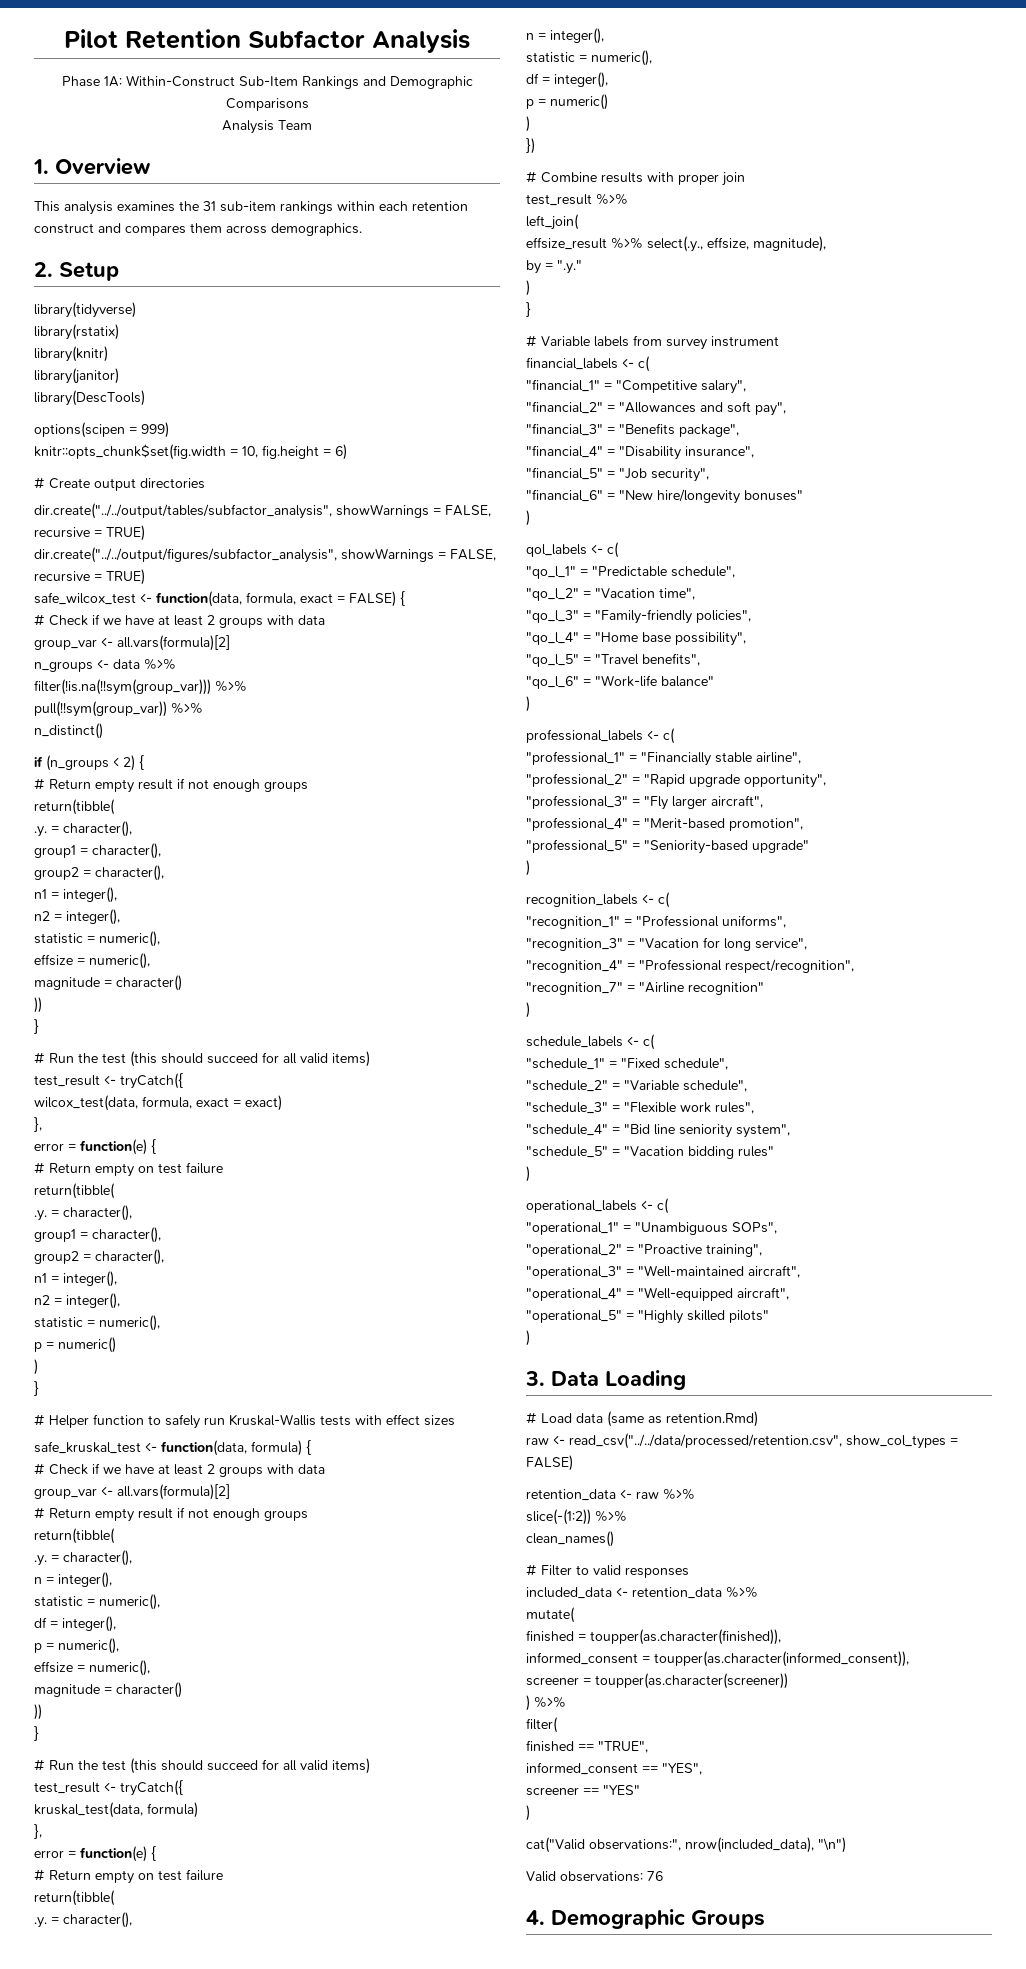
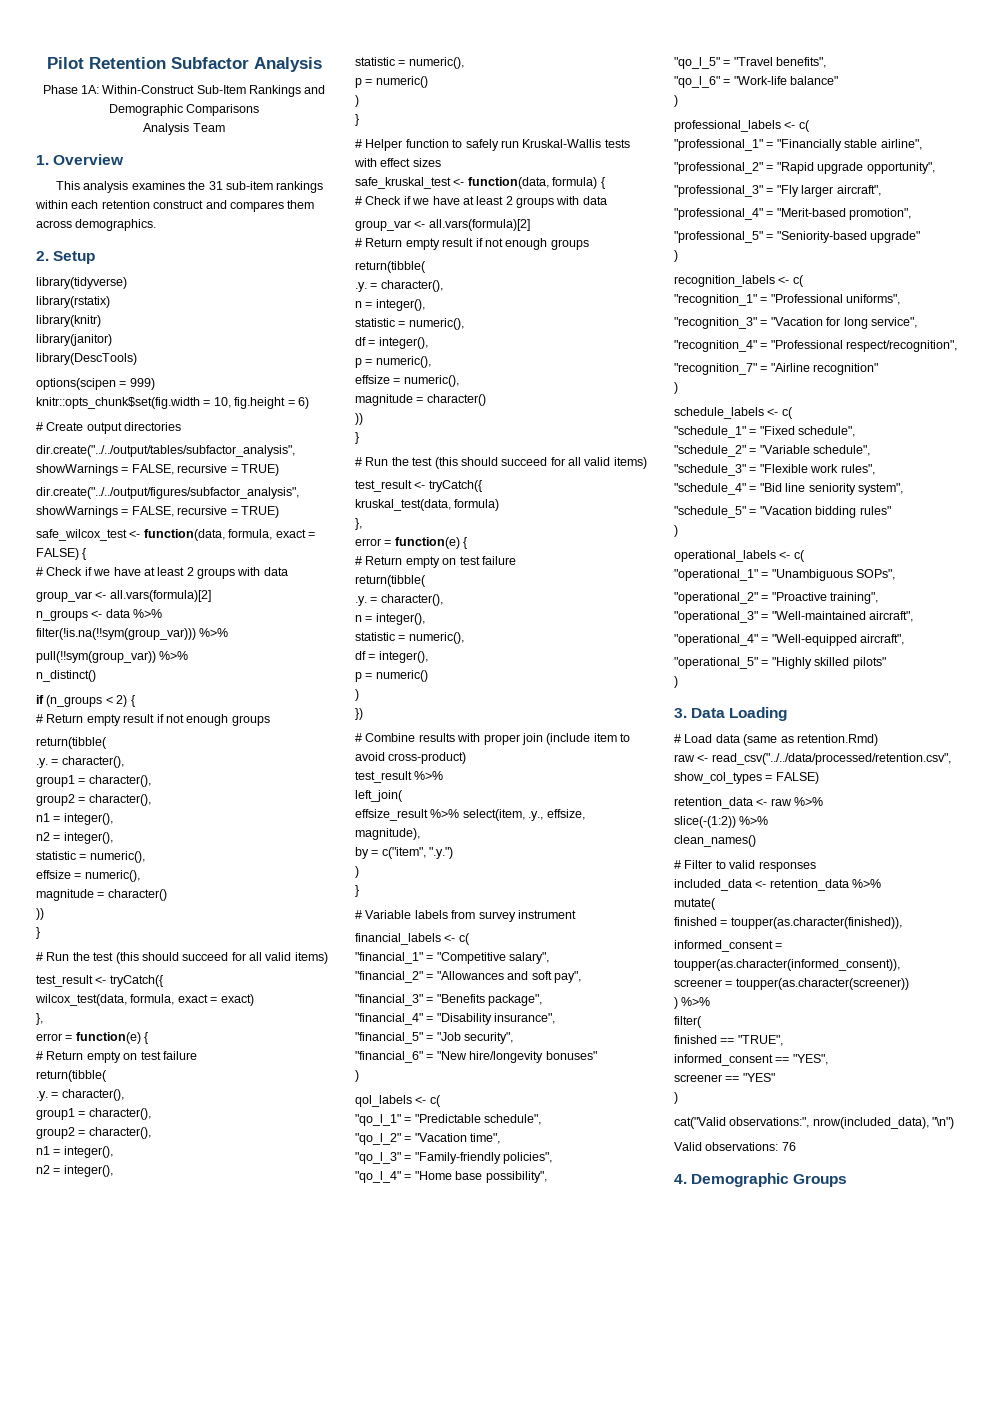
- # Combine results with proper join
+ # Combine results with proper join (include item to avoid cross-product)
- effsize_result %>% select(.y., effsize, magnitude),
+ effsize_result %>% select(item, .y., effsize, magnitude),
- by = ".y."
+ by = c("item", ".y.")

